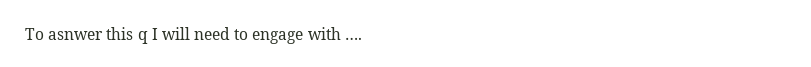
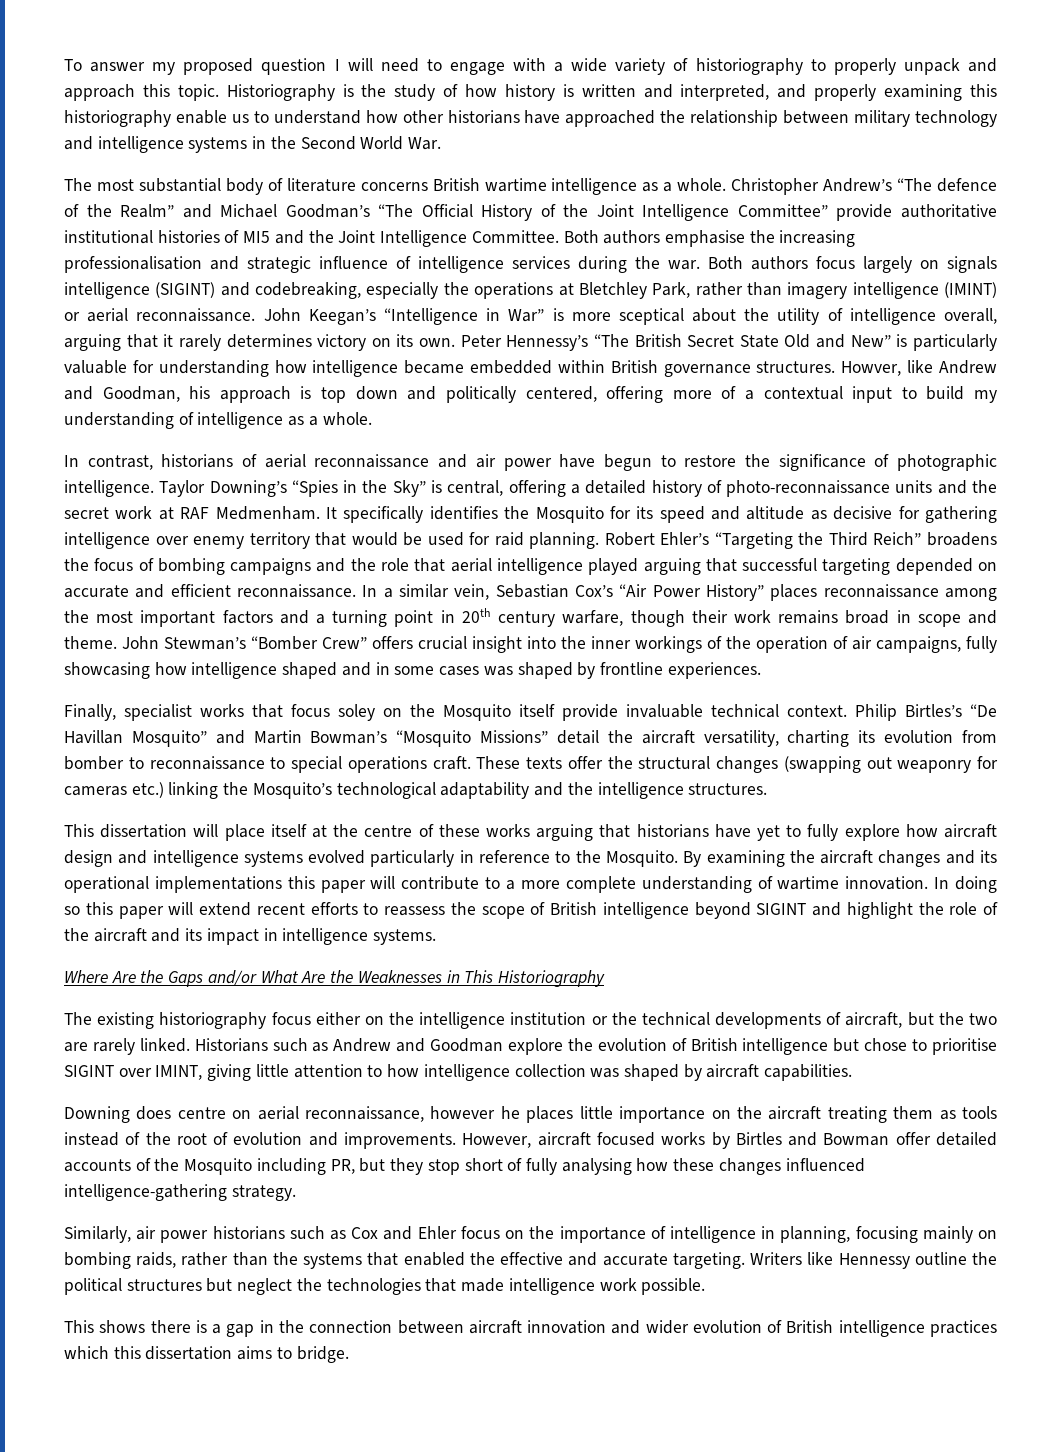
- To asnwer this q I will need to engage with ….
+ To answer my proposed question I will need to engage with a wide variety of historiography to properly unpack and approach this topic. Historiography is the study of how history is written and interpreted, and properly examining this historiography enable us to understand how other historians have approached the relationship between military technology and intelligence systems in the Second World War.
+ The most substantial body of literature concerns British wartime intelligence as a whole. Christopher Andrew’s “The defence of the Realm” and Michael Goodman’s “The Official History of the Joint Intelligence Committee” provide authoritative institutional histories of MI5 and the Joint Intelligence Committee. Both authors emphasise the increasing professionalisation and strategic influence of intelligence services during the war. Both authors focus largely on signals intelligence (SIGINT) and codebreaking, especially the operations at Bletchley Park, rather than imagery intelligence (IMINT) or aerial reconnaissance. John Keegan’s “Intelligence in War” is more sceptical about the utility of intelligence overall, arguing that it rarely determines victory on its own. Peter Hennessy’s “The British Secret State Old and New” is particularly valuable for understanding how intelligence became embedded within British governance structures. Howver, like Andrew and Goodman, his approach is top down and politically centered, offering more of a contextual input to build my understanding of intelligence as a whole.
+ In contrast, historians of aerial reconnaissance and air power have begun to restore the significance of photographic intelligence. Taylor Downing’s “Spies in the Sky” is central, offering a detailed history of photo-reconnaissance units and the secret work at RAF Medmenham. It specifically identifies the Mosquito for its speed and altitude as decisive for gathering intelligence over enemy territory that would be used for raid planning. Robert Ehler’s “Targeting the Third Reich” broadens the focus of bombing campaigns and the role that aerial intelligence played arguing that successful targeting depended on accurate and efficient reconnaissance. In a similar vein, Sebastian Cox’s “Air Power History” places reconnaissance among the most important factors and a turning point in 20th century warfare, though their work remains broad in scope and theme. John Stewman’s “Bomber Crew” offers crucial insight into the inner workings of the operation of air campaigns, fully showcasing how intelligence shaped and in some cases was shaped by frontline experiences.
+ Finally, specialist works that focus soley on the Mosquito itself provide invaluable technical context. Philip Birtles’s “De Havillan Mosquito” and Martin Bowman’s “Mosquito Missions” detail the aircraft versatility, charting its evolution from bomber to reconnaissance to special operations craft. These texts offer the structural changes (swapping out weaponry for cameras etc.) linking the Mosquito’s technological adaptability and the intelligence structures.
+ This dissertation will place itself at the centre of these works arguing that historians have yet to fully explore how aircraft design and intelligence systems evolved particularly in reference to the Mosquito. By examining the aircraft changes and its operational implementations this paper will contribute to a more complete understanding of wartime innovation. In doing so this paper will extend recent efforts to reassess the scope of British intelligence beyond SIGINT and highlight the role of the aircraft and its impact in intelligence systems.
+ Where Are the Gaps and/or What Are the Weaknesses in This Historiography
+ The existing historiography focus either on the intelligence institution or the technical developments of aircraft, but the two are rarely linked. Historians such as Andrew and Goodman explore the evolution of British intelligence but chose to prioritise SIGINT over IMINT, giving little attention to how intelligence collection was shaped by aircraft capabilities.
+ Downing does centre on aerial reconnaissance, however he places little importance on the aircraft treating them as tools instead of the root of evolution and improvements. However, aircraft focused works by Birtles and Bowman offer detailed accounts of the Mosquito including PR, but they stop short of fully analysing how these changes influenced intelligence-gathering strategy.
+ Similarly, air power historians such as Cox and Ehler focus on the importance of intelligence in planning, focusing mainly on bombing raids, rather than the systems that enabled the effective and accurate targeting. Writers like Hennessy outline the political structures but neglect the technologies that made intelligence work possible.
+ This shows there is a gap in the connection between aircraft innovation and wider evolution of British intelligence practices which this dissertation aims to bridge.

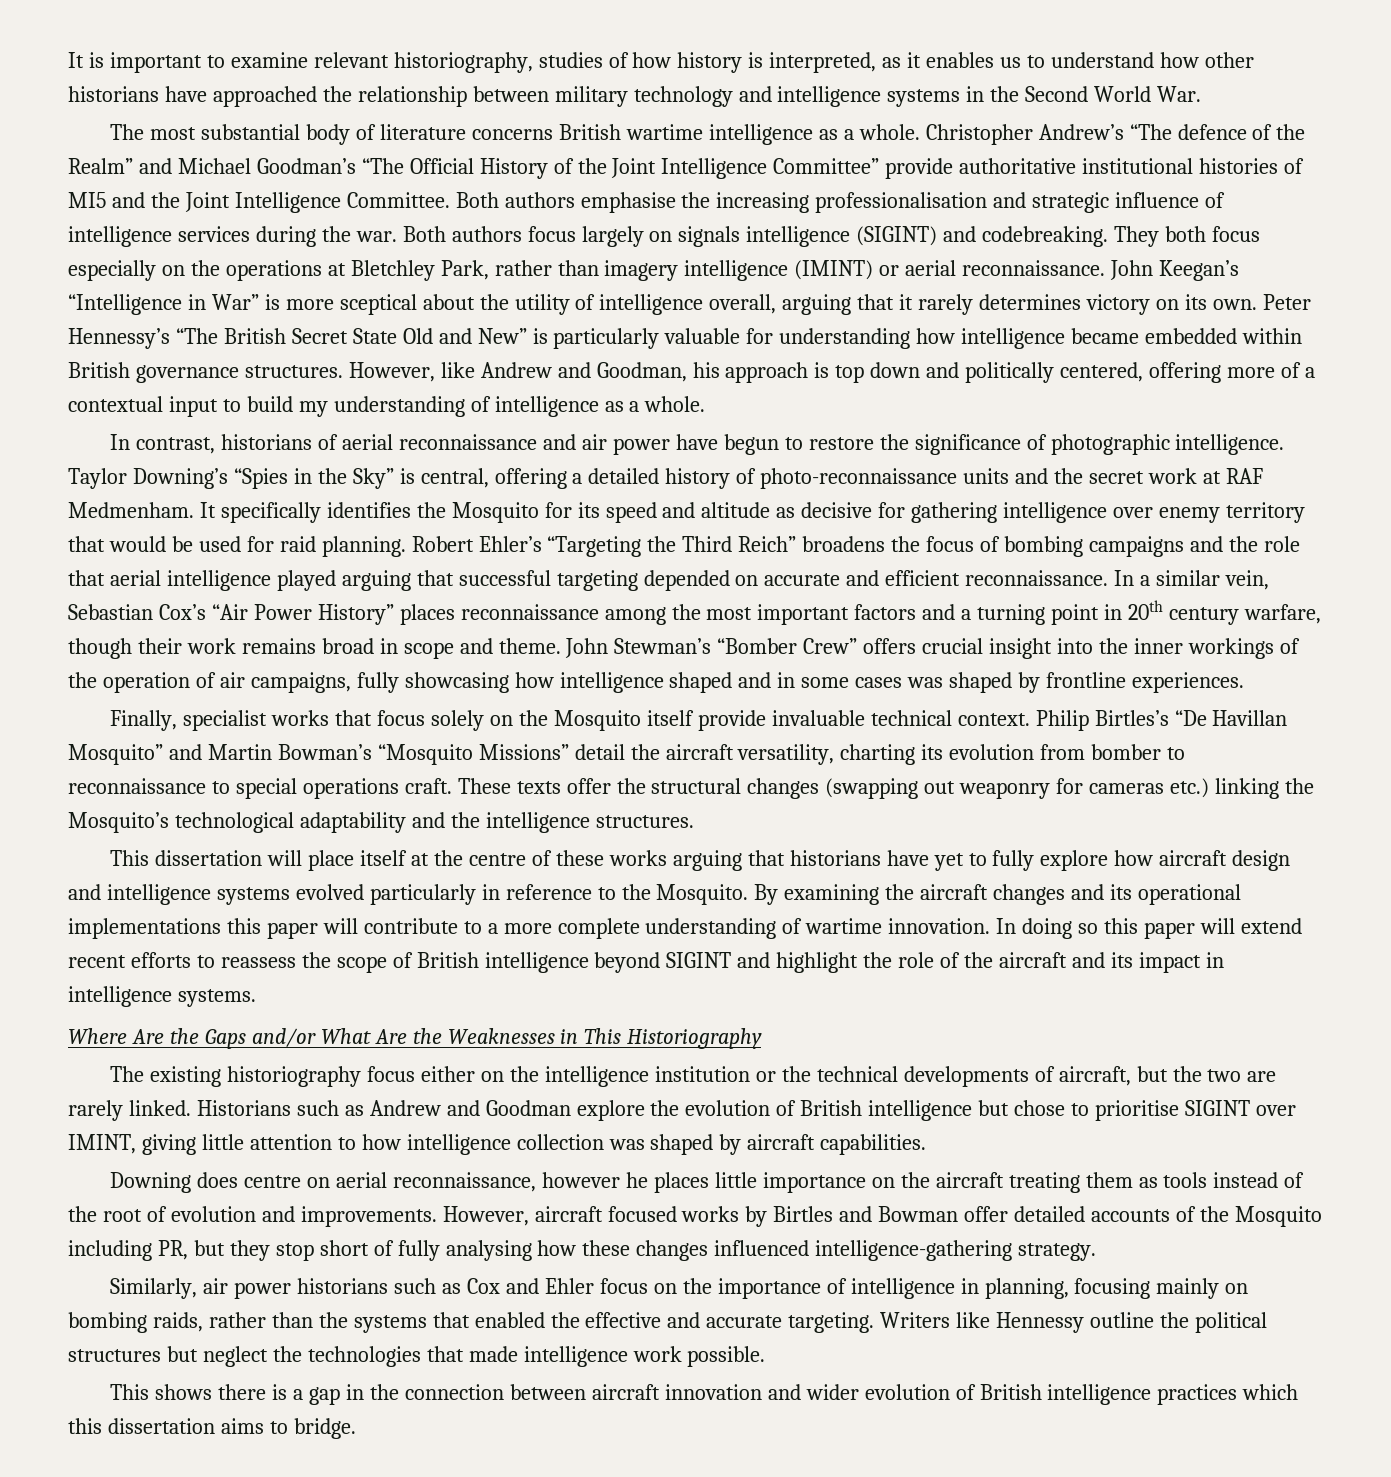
- To answer my proposed question I will need to engage with a wide variety of historiography to properly unpack and approach this topic. Historiography is the study of how history is written and interpreted, and properly examining this historiography enable us to understand how other historians have approached the relationship between military technology and intelligence systems in the Second World War.
+ It is important to examine relevant historiography, studies of how history is interpreted, as it enables us to understand how other historians have approached the relationship between military technology and intelligence systems in the Second World War.
- Both authors focus largely on signals intelligence (SIGINT) and codebreaking, especially the operations at Bletchley Park, rather than imagery intelligence (IMINT) or aerial reconnaissance.
+ Both authors focus largely on signals intelligence (SIGINT) and codebreaking. They both focus especially on the operations at Bletchley Park, rather than imagery intelligence (IMINT) or aerial reconnaissance.
- Howver, like Andrew and Goodman, his approach is top down and politically centered, offering more of a contextual input to build my understanding of intelligence as a whole.
+ However, like Andrew and Goodman, his approach is top down and politically centered, offering more of a contextual input to build my understanding of intelligence as a whole.
- Finally, specialist works that focus soley on the Mosquito itself provide invaluable technical context.
+ Finally, specialist works that focus solely on the Mosquito itself provide invaluable technical context.

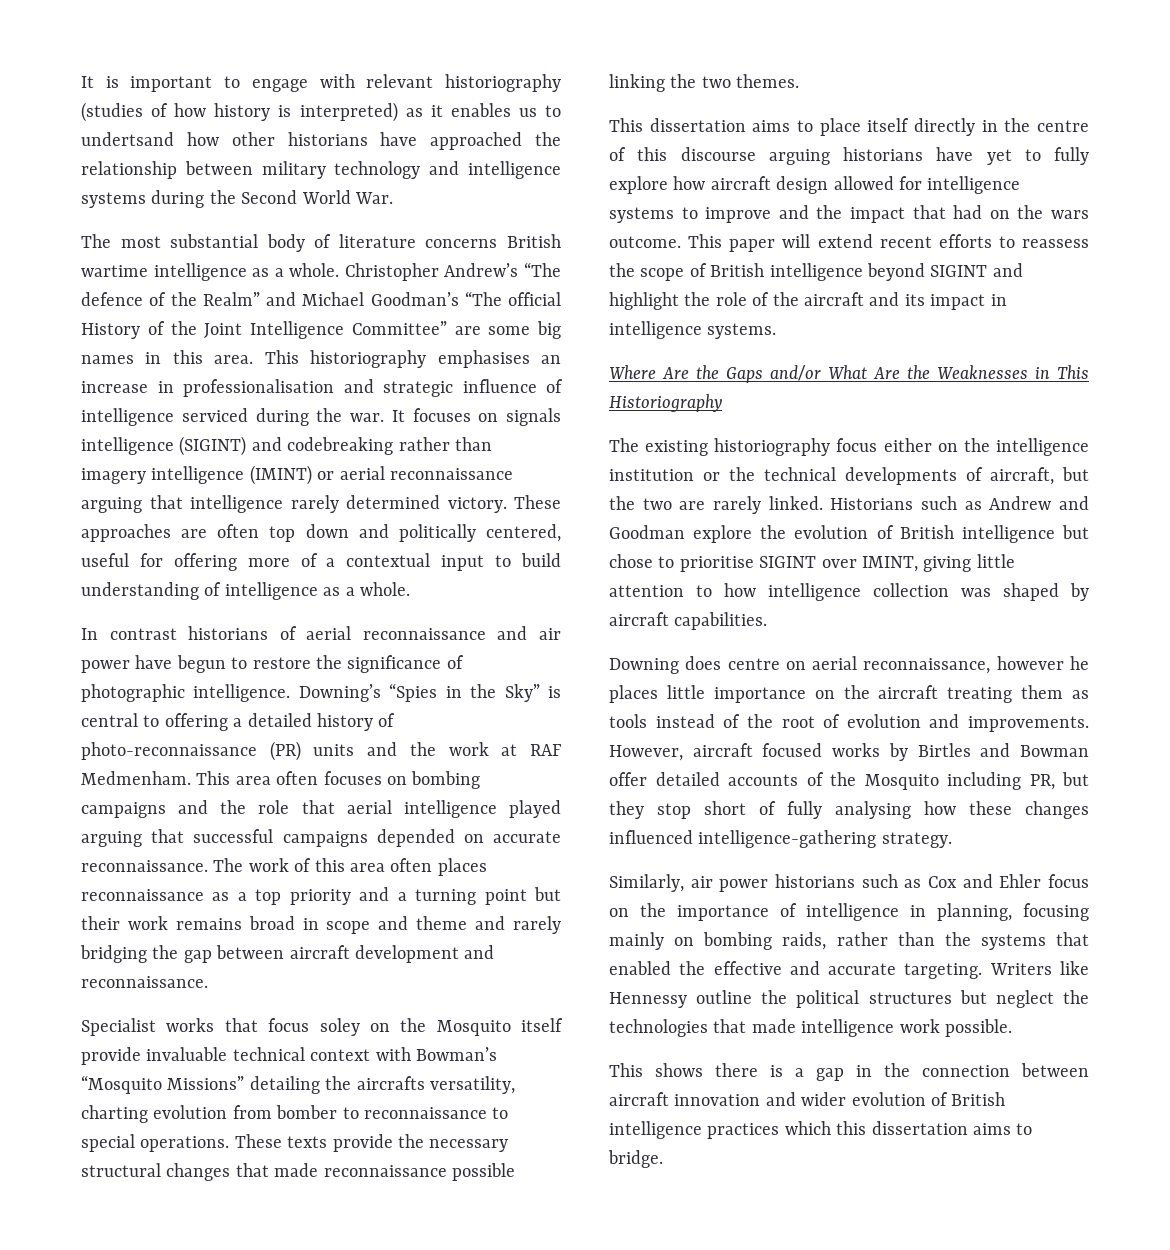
- It is important to examine relevant historiography, studies of how history is interpreted, as it enables us to understand how other historians have approached the relationship between military technology and intelligence systems in the Second World War.
+ It is important to engage with relevant historiography (studies of how history is interpreted) as it enables us to undertsand how other historians have approached the relationship between military technology and intelligence systems during the Second World War.
- Christopher Andrew’s “The defence of the Realm” and Michael Goodman’s “The Official History of the Joint Intelligence Committee” provide authoritative institutional histories of MI5 and the Joint Intelligence Committee. Both authors emphasise the increasing professionalisation and strategic influence of intelligence services during the war.
+ Christopher Andrew’s “The defence of the Realm” and Michael Goodman’s “The official History of the Joint Intelligence Committee” are some big names in this area. This historiography emphasises an increase in professionalisation and strategic influence of intelligence serviced during the war.
- Both authors focus largely on signals intelligence (SIGINT) and codebreaking. They both focus especially on the operations at Bletchley Park, rather than imagery intelligence (IMINT) or aerial reconnaissance. John Keegan’s “Intelligence in War” is more sceptical about the utility of intelligence overall, arguing that it rarely determines victory on its own. Peter Hennessy’s “The British Secret State Old and New” is particularly valuable for understanding how intelligence became embedded within British governance structures. However, like Andrew and Goodman, his approach is top down and politically centered, offering more of a contextual input to build my understanding of intelligence as a whole.
+ It focuses on signals intelligence (SIGINT) and codebreaking rather than imagery intelligence (IMINT) or aerial reconnaissance arguing that intelligence rarely determined victory. These approaches are often top down and politically centered, useful for offering more of a contextual input to build understanding of intelligence as a whole.
- In contrast, historians of aerial reconnaissance and air power have begun to restore the significance of photographic intelligence.
+ In contrast historians of aerial reconnaissance and air power have begun to restore the significance of photographic intelligence.
- Taylor Downing’s “Spies in the Sky” is central, offering a detailed history of photo-reconnaissance units and the secret work at RAF Medmenham.
+ Downing’s “Spies in the Sky” is central to offering a detailed history of photo-reconnaissance (PR) units and the work at RAF Medmenham.
- It specifically identifies the Mosquito for its speed and altitude as decisive for gathering intelligence over enemy territory that would be used for raid planning. Robert Ehler’s “Targeting the Third Reich” broadens the focus of bombing campaigns and the role that aerial intelligence played arguing that successful targeting depended on accurate and efficient reconnaissance. In a similar vein, Sebastian Cox’s “Air Power History” places reconnaissance among the most important factors and a turning point in 20th century warfare, though their work remains broad in scope and theme. John Stewman’s “Bomber Crew” offers crucial insight into the inner workings of the operation of air campaigns, fully showcasing how intelligence shaped and in some cases was shaped by frontline experiences.
- Finally, specialist works that focus solely on the Mosquito itself provide invaluable technical context. Philip Birtles’s “De Havillan Mosquito” and Martin Bowman’s “Mosquito Missions” detail the aircraft versatility, charting its evolution from bomber to reconnaissance to special operations craft. These texts offer the structural changes (swapping out weaponry for cameras etc.) linking the Mosquito’s technological adaptability and the intelligence structures.
- This dissertation will place itself at the centre of these works arguing that historians have yet to fully explore how aircraft design and intelligence systems evolved particularly in reference to the Mosquito. By examining the aircraft changes and its operational implementations this paper will contribute to a more complete understanding of wartime innovation. In doing so this paper will extend recent efforts to reassess the scope of British intelligence beyond SIGINT and highlight the role of the aircraft and its impact in intelligence systems.
+ This area often focuses on bombing campaigns and the role that aerial intelligence played arguing that successful campaigns depended on accurate reconnaissance. The work of this area often places reconnaissance as a top priority and a turning point but their work remains broad in scope and theme and rarely bridging the gap between aircraft development and reconnaissance.
+ Specialist works that focus soley on the Mosquito itself provide invaluable technical context with Bowman’s “Mosquito Missions” detailing the aircrafts versatility, charting evolution from bomber to reconnaissance to special operations. These texts provide the necessary structural changes that made reconnaissance possible linking the two themes.
+ This dissertation aims to place itself directly in the centre of this discourse arguing historians have yet to fully explore how aircraft design allowed for intelligence systems to improve and the impact that had on the wars outcome. This paper will extend recent efforts to reassess the scope of British intelligence beyond SIGINT and highlight the role of the aircraft and its impact in intelligence systems.

